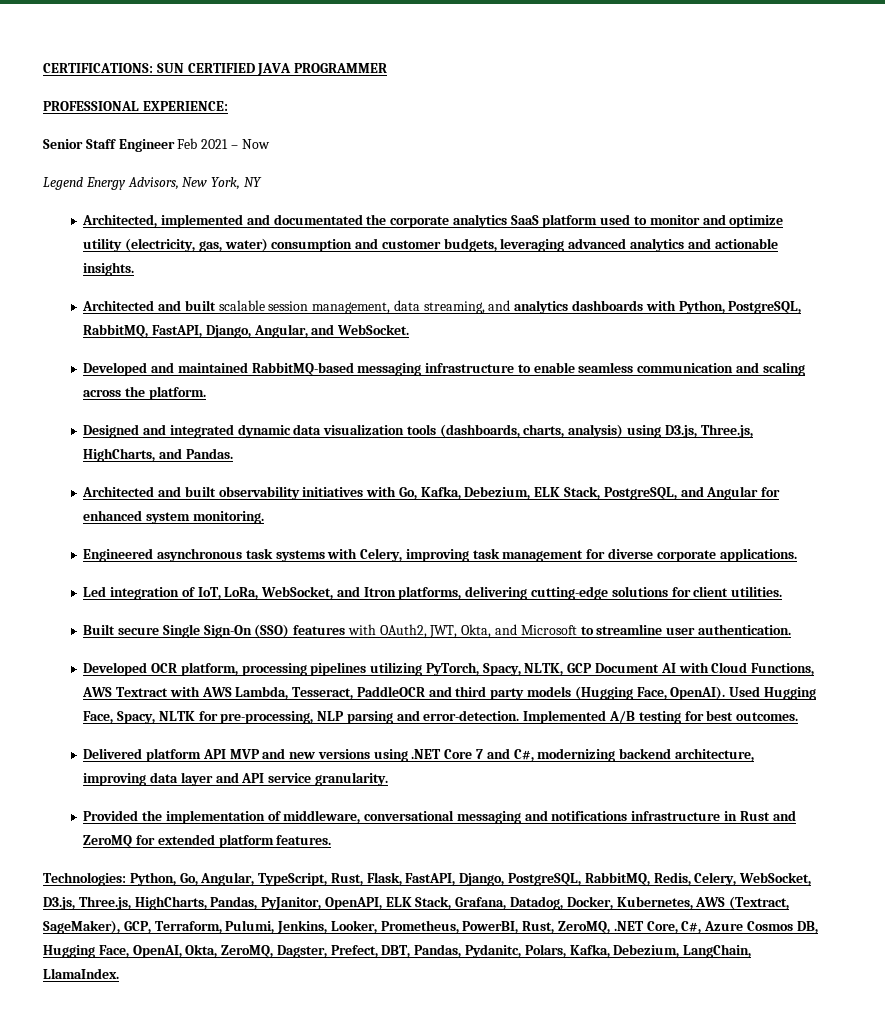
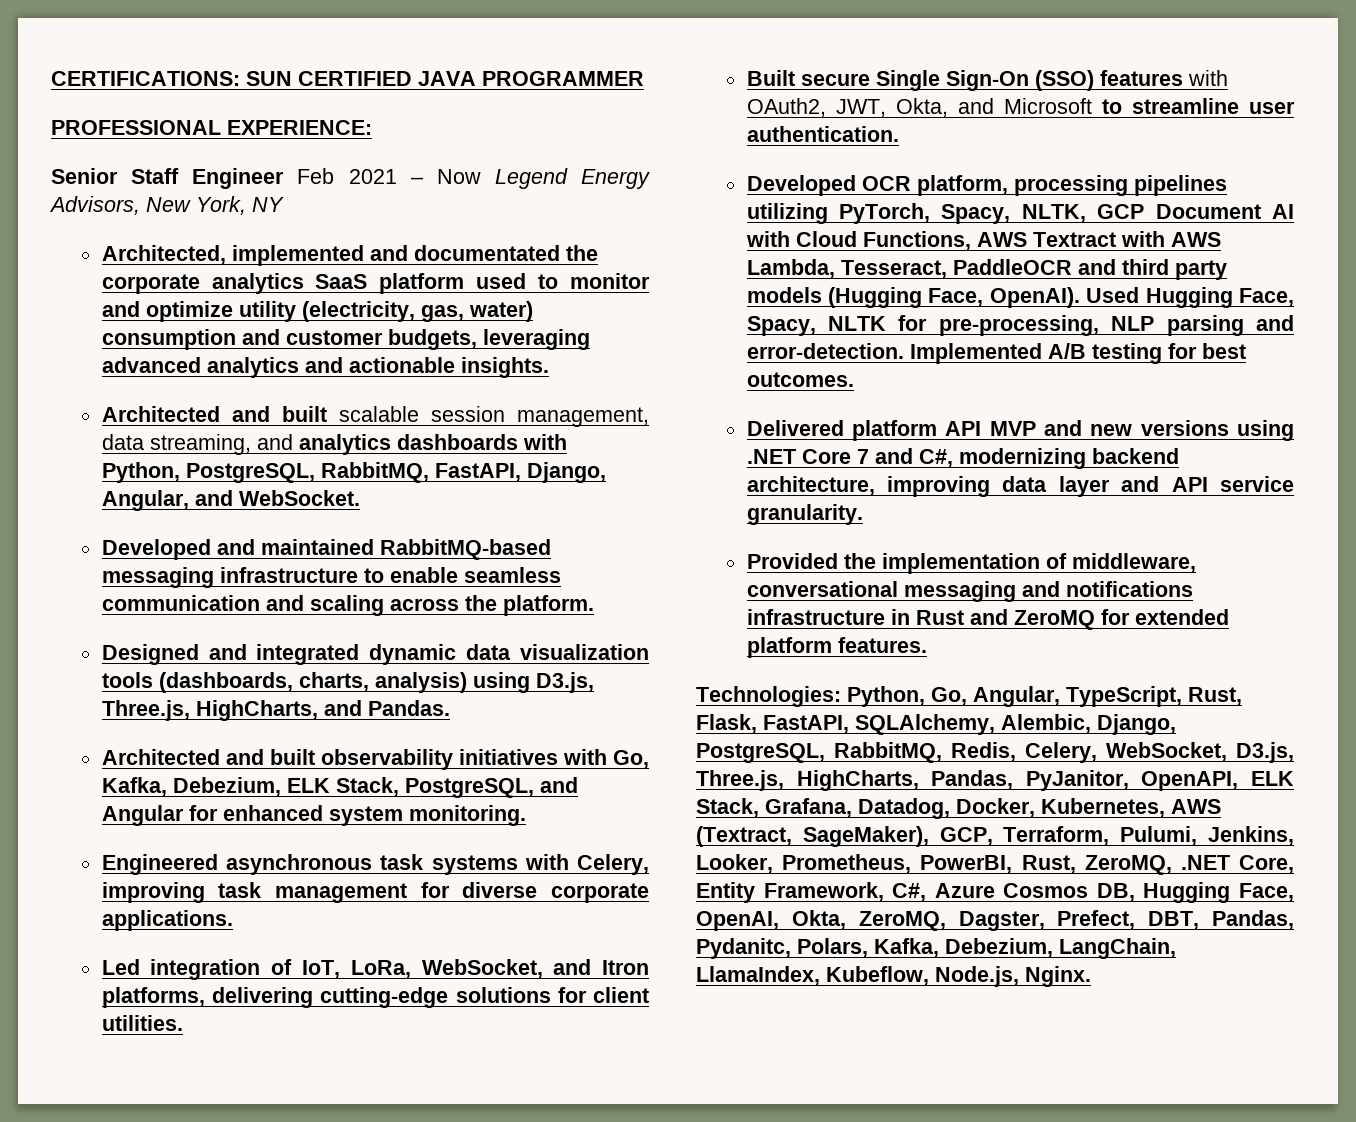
- Senior Staff Engineer Feb 2021 – Now
- Legend Energy Advisors, New York, NY
+ Senior Staff Engineer Feb 2021 – Now Legend Energy Advisors, New York, NY
- Technologies: Python, Go, Angular, TypeScript, Rust, Flask, FastAPI, Django, PostgreSQL, RabbitMQ, Redis, Celery, WebSocket, D3.js, Three.js, HighCharts, Pandas, PyJanitor, OpenAPI, ELK Stack, Grafana, Datadog, Docker, Kubernetes, AWS (Textract, SageMaker), GCP, Terraform, Pulumi, Jenkins, Looker, Prometheus, PowerBI, Rust, ZeroMQ, .NET Core, C#, Azure Cosmos DB, Hugging Face, OpenAI, Okta, ZeroMQ, Dagster, Prefect, DBT, Pandas, Pydanitc, Polars, Kafka, Debezium, LangChain, LlamaIndex.
+ Technologies: Python, Go, Angular, TypeScript, Rust, Flask, FastAPI, SQLAlchemy, Alembic, Django, PostgreSQL, RabbitMQ, Redis, Celery, WebSocket, D3.js, Three.js, HighCharts, Pandas, PyJanitor, OpenAPI, ELK Stack, Grafana, Datadog, Docker, Kubernetes, AWS (Textract, SageMaker), GCP, Terraform, Pulumi, Jenkins, Looker, Prometheus, PowerBI, Rust, ZeroMQ, .NET Core, Entity Framework, C#, Azure Cosmos DB, Hugging Face, OpenAI, Okta, ZeroMQ, Dagster, Prefect, DBT, Pandas, Pydanitc, Polars, Kafka, Debezium, LangChain, LlamaIndex, Kubeflow, Node.js, Nginx.

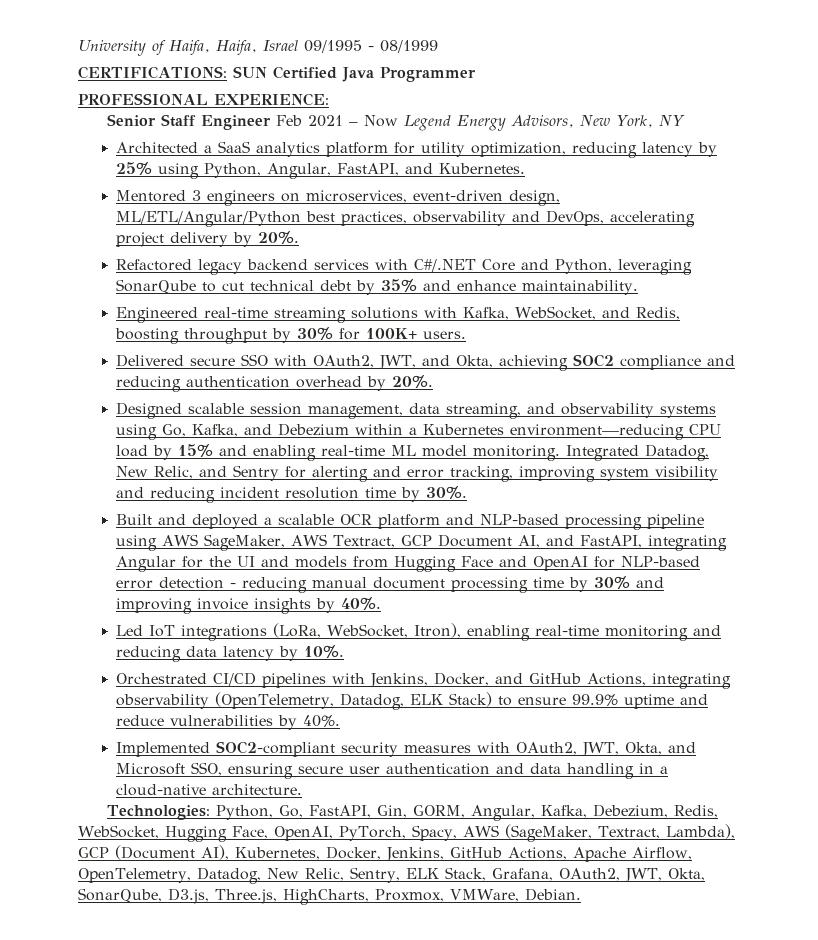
- CERTIFICATIONS: SUN CERTIFIED JAVA PROGRAMMER
+ University of Haifa, Haifa, Israel 09/1995 - 08/1999
+ CERTIFICATIONS: SUN Certified Java Programmer
- Architected, implemented and documentated the corporate analytics SaaS platform used to monitor and optimize utility (electricity, gas, water) consumption and customer budgets, leveraging advanced analytics and actionable insights.
- Architected and built scalable session management, data streaming, and analytics dashboards with Python, PostgreSQL, RabbitMQ, FastAPI, Django, Angular, and WebSocket.
- Developed and maintained RabbitMQ-based messaging infrastructure to enable seamless communication and scaling across the platform.
- Designed and integrated dynamic data visualization tools (dashboards, charts, analysis) using D3.js, Three.js, HighCharts, and Pandas.
- Architected and built observability initiatives with Go, Kafka, Debezium, ELK Stack, PostgreSQL, and Angular for enhanced system monitoring.
- Engineered asynchronous task systems with Celery, improving task management for diverse corporate applications.
- Led integration of IoT, LoRa, WebSocket, and Itron platforms, delivering cutting-edge solutions for client utilities.
- Built secure Single Sign-On (SSO) features with OAuth2, JWT, Okta, and Microsoft to streamline user authentication.
- Developed OCR platform, processing pipelines utilizing PyTorch, Spacy, NLTK, GCP Document AI with Cloud Functions, AWS Textract with AWS Lambda, Tesseract, PaddleOCR and third party models (Hugging Face, OpenAI). Used Hugging Face, Spacy, NLTK for pre-processing, NLP parsing and error-detection. Implemented A/B testing for best outcomes.
- Delivered platform API MVP and new versions using .NET Core 7 and C#, modernizing backend architecture, improving data layer and API service granularity.
- Provided the implementation of middleware, conversational messaging and notifications infrastructure in Rust and ZeroMQ for extended platform features.
- Technologies: Python, Go, Angular, TypeScript, Rust, Flask, FastAPI, SQLAlchemy, Alembic, Django, PostgreSQL, RabbitMQ, Redis, Celery, WebSocket, D3.js, Three.js, HighCharts, Pandas, PyJanitor, OpenAPI, ELK Stack, Grafana, Datadog, Docker, Kubernetes, AWS (Textract, SageMaker), GCP, Terraform, Pulumi, Jenkins, Looker, Prometheus, PowerBI, Rust, ZeroMQ, .NET Core, Entity Framework, C#, Azure Cosmos DB, Hugging Face, OpenAI, Okta, ZeroMQ, Dagster, Prefect, DBT, Pandas, Pydanitc, Polars, Kafka, Debezium, LangChain, LlamaIndex, Kubeflow, Node.js, Nginx.
+ Architected a SaaS analytics platform for utility optimization, reducing latency by 25% using Python, Angular, FastAPI, and Kubernetes.
+ Mentored 3 engineers on microservices, event-driven design, ML/ETL/Angular/Python best practices, observability and DevOps, accelerating project delivery by 20%.
+ Refactored legacy backend services with C#/.NET Core and Python, leveraging SonarQube to cut technical debt by 35% and enhance maintainability.
+ Engineered real-time streaming solutions with Kafka, WebSocket, and Redis, boosting throughput by 30% for 100K+ users.
+ Delivered secure SSO with OAuth2, JWT, and Okta, achieving SOC2 compliance and reducing authentication overhead by 20%.
+ Designed scalable session management, data streaming, and observability systems using Go, Kafka, and Debezium within a Kubernetes environment—reducing CPU load by 15% and enabling real-time ML model monitoring. Integrated Datadog, New Relic, and Sentry for alerting and error tracking, improving system visibility and reducing incident resolution time by 30%.
+ Built and deployed a scalable OCR platform and NLP-based processing pipeline using AWS SageMaker, AWS Textract, GCP Document AI, and FastAPI, integrating Angular for the UI and models from Hugging Face and OpenAI for NLP-based error detection - reducing manual document processing time by 30% and improving invoice insights by 40%.
+ Led IoT integrations (LoRa, WebSocket, Itron), enabling real-time monitoring and reducing data latency by 10%.
+ Orchestrated CI/CD pipelines with Jenkins, Docker, and GitHub Actions, integrating observability (OpenTelemetry, Datadog, ELK Stack) to ensure 99.9% uptime and reduce vulnerabilities by 40%.
+ Implemented SOC2-compliant security measures with OAuth2, JWT, Okta, and Microsoft SSO, ensuring secure user authentication and data handling in a cloud-native architecture.
+ Technologies: Python, Go, FastAPI, Gin, GORM, Angular, Kafka, Debezium, Redis, WebSocket, Hugging Face, OpenAI, PyTorch, Spacy, AWS (SageMaker, Textract, Lambda), GCP (Document AI), Kubernetes, Docker, Jenkins, GitHub Actions, Apache Airflow, OpenTelemetry, Datadog, New Relic, Sentry, ELK Stack, Grafana, OAuth2, JWT, Okta, SonarQube, D3.js, Three.js, HighCharts, Proxmox, VMWare, Debian.

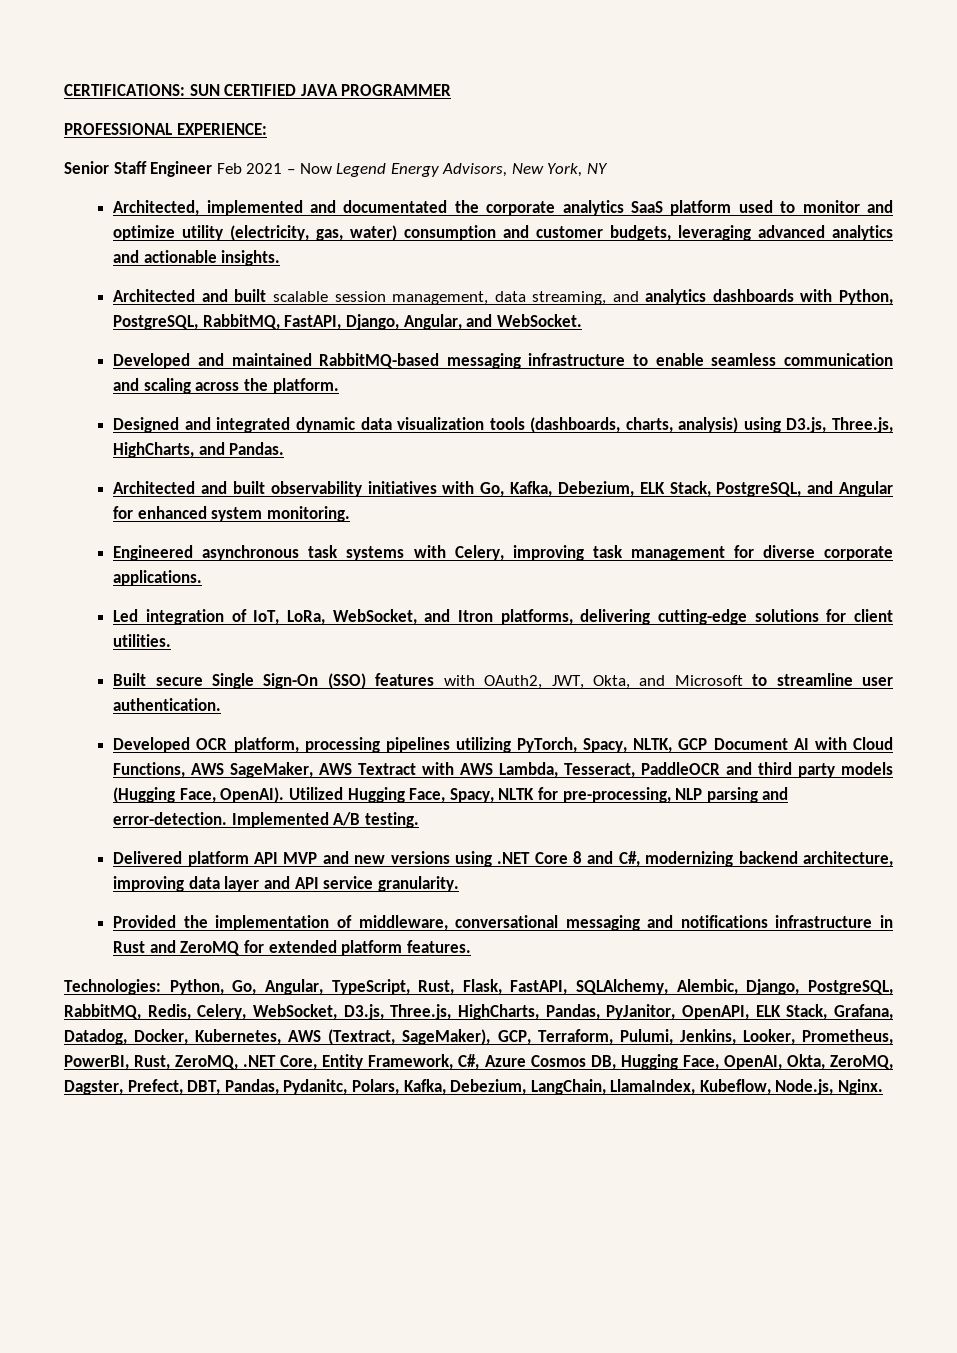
- University of Haifa, Haifa, Israel 09/1995 - 08/1999
- CERTIFICATIONS: SUN Certified Java Programmer
+ CERTIFICATIONS: SUN CERTIFIED JAVA PROGRAMMER
- Architected a SaaS analytics platform for utility optimization, reducing latency by 25% using Python, Angular, FastAPI, and Kubernetes.
- Mentored 3 engineers on microservices, event-driven design, ML/ETL/Angular/Python best practices, observability and DevOps, accelerating project delivery by 20%.
- Refactored legacy backend services with C#/.NET Core and Python, leveraging SonarQube to cut technical debt by 35% and enhance maintainability.
- Engineered real-time streaming solutions with Kafka, WebSocket, and Redis, boosting throughput by 30% for 100K+ users.
- Delivered secure SSO with OAuth2, JWT, and Okta, achieving SOC2 compliance and reducing authentication overhead by 20%.
- Designed scalable session management, data streaming, and observability systems using Go, Kafka, and Debezium within a Kubernetes environment—reducing CPU load by 15% and enabling real-time ML model monitoring. Integrated Datadog, New Relic, and Sentry for alerting and error tracking, improving system visibility and reducing incident resolution time by 30%.
- Built and deployed a scalable OCR platform and NLP-based processing pipeline using AWS SageMaker, AWS Textract, GCP Document AI, and FastAPI, integrating Angular for the UI and models from Hugging Face and OpenAI for NLP-based error detection - reducing manual document processing time by 30% and improving invoice insights by 40%.
- Led IoT integrations (LoRa, WebSocket, Itron), enabling real-time monitoring and reducing data latency by 10%.
- Orchestrated CI/CD pipelines with Jenkins, Docker, and GitHub Actions, integrating observability (OpenTelemetry, Datadog, ELK Stack) to ensure 99.9% uptime and reduce vulnerabilities by 40%.
- Implemented SOC2-compliant security measures with OAuth2, JWT, Okta, and Microsoft SSO, ensuring secure user authentication and data handling in a cloud-native architecture.
- Technologies: Python, Go, FastAPI, Gin, GORM, Angular, Kafka, Debezium, Redis, WebSocket, Hugging Face, OpenAI, PyTorch, Spacy, AWS (SageMaker, Textract, Lambda), GCP (Document AI), Kubernetes, Docker, Jenkins, GitHub Actions, Apache Airflow, OpenTelemetry, Datadog, New Relic, Sentry, ELK Stack, Grafana, OAuth2, JWT, Okta, SonarQube, D3.js, Three.js, HighCharts, Proxmox, VMWare, Debian.
+ Architected, implemented and documentated the corporate analytics SaaS platform used to monitor and optimize utility (electricity, gas, water) consumption and customer budgets, leveraging advanced analytics and actionable insights.
+ Architected and built scalable session management, data streaming, and analytics dashboards with Python, PostgreSQL, RabbitMQ, FastAPI, Django, Angular, and WebSocket.
+ Developed and maintained RabbitMQ-based messaging infrastructure to enable seamless communication and scaling across the platform.
+ Designed and integrated dynamic data visualization tools (dashboards, charts, analysis) using D3.js, Three.js, HighCharts, and Pandas.
+ Architected and built observability initiatives with Go, Kafka, Debezium, ELK Stack, PostgreSQL, and Angular for enhanced system monitoring.
+ Engineered asynchronous task systems with Celery, improving task management for diverse corporate applications.
+ Led integration of IoT, LoRa, WebSocket, and Itron platforms, delivering cutting-edge solutions for client utilities.
+ Built secure Single Sign-On (SSO) features with OAuth2, JWT, Okta, and Microsoft to streamline user authentication.
+ Developed OCR platform, processing pipelines utilizing PyTorch, Spacy, NLTK, GCP Document AI with Cloud Functions, AWS SageMaker, AWS Textract with AWS Lambda, Tesseract, PaddleOCR and third party models (Hugging Face, OpenAI). Utilized Hugging Face, Spacy, NLTK for pre-processing, NLP parsing and error-detection. Implemented A/B testing.
+ Delivered platform API MVP and new versions using .NET Core 8 and C#, modernizing backend architecture, improving data layer and API service granularity.
+ Provided the implementation of middleware, conversational messaging and notifications infrastructure in Rust and ZeroMQ for extended platform features.
+ Technologies: Python, Go, Angular, TypeScript, Rust, Flask, FastAPI, SQLAlchemy, Alembic, Django, PostgreSQL, RabbitMQ, Redis, Celery, WebSocket, D3.js, Three.js, HighCharts, Pandas, PyJanitor, OpenAPI, ELK Stack, Grafana, Datadog, Docker, Kubernetes, AWS (Textract, SageMaker), GCP, Terraform, Pulumi, Jenkins, Looker, Prometheus, PowerBI, Rust, ZeroMQ, .NET Core, Entity Framework, C#, Azure Cosmos DB, Hugging Face, OpenAI, Okta, ZeroMQ, Dagster, Prefect, DBT, Pandas, Pydanitc, Polars, Kafka, Debezium, LangChain, LlamaIndex, Kubeflow, Node.js, Nginx.

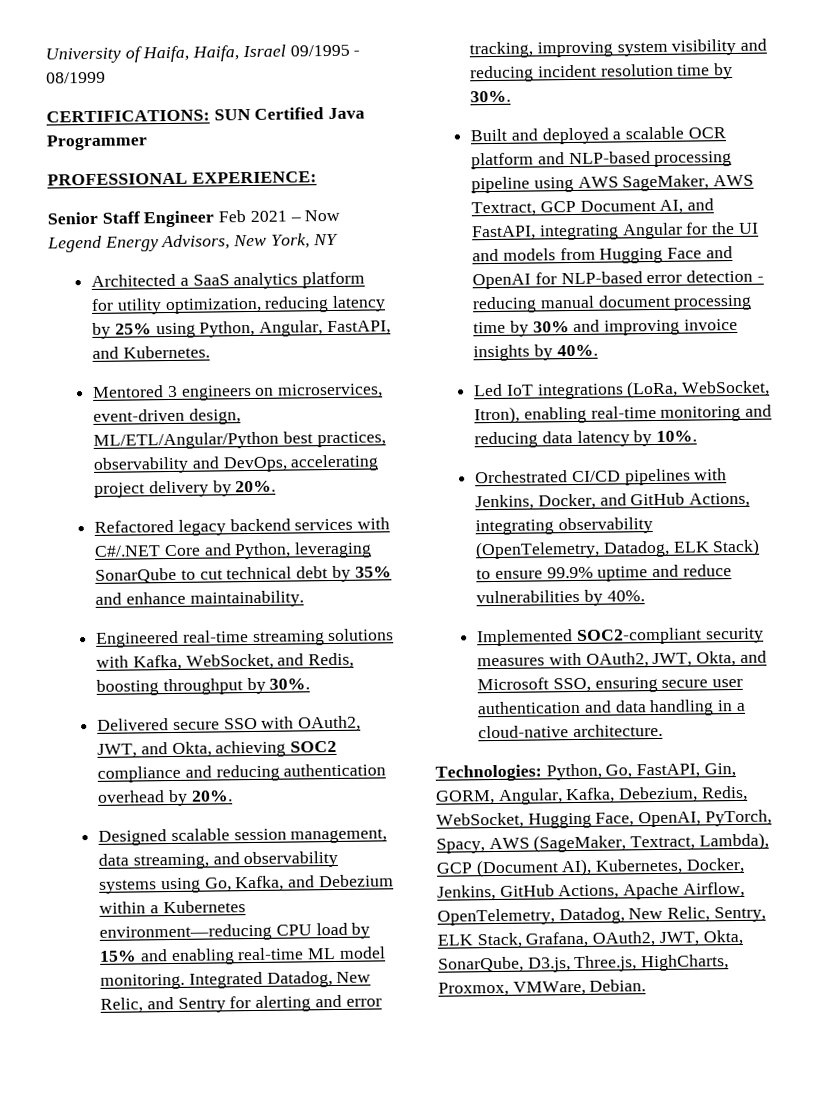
- CERTIFICATIONS: SUN CERTIFIED JAVA PROGRAMMER
+ University of Haifa, Haifa, Israel 09/1995 - 08/1999
+ CERTIFICATIONS: SUN Certified Java Programmer
- Architected, implemented and documentated the corporate analytics SaaS platform used to monitor and optimize utility (electricity, gas, water) consumption and customer budgets, leveraging advanced analytics and actionable insights.
- Architected and built scalable session management, data streaming, and analytics dashboards with Python, PostgreSQL, RabbitMQ, FastAPI, Django, Angular, and WebSocket.
- Developed and maintained RabbitMQ-based messaging infrastructure to enable seamless communication and scaling across the platform.
- Designed and integrated dynamic data visualization tools (dashboards, charts, analysis) using D3.js, Three.js, HighCharts, and Pandas.
- Architected and built observability initiatives with Go, Kafka, Debezium, ELK Stack, PostgreSQL, and Angular for enhanced system monitoring.
- Engineered asynchronous task systems with Celery, improving task management for diverse corporate applications.
- Led integration of IoT, LoRa, WebSocket, and Itron platforms, delivering cutting-edge solutions for client utilities.
- Built secure Single Sign-On (SSO) features with OAuth2, JWT, Okta, and Microsoft to streamline user authentication.
- Developed OCR platform, processing pipelines utilizing PyTorch, Spacy, NLTK, GCP Document AI with Cloud Functions, AWS SageMaker, AWS Textract with AWS Lambda, Tesseract, PaddleOCR and third party models (Hugging Face, OpenAI). Utilized Hugging Face, Spacy, NLTK for pre-processing, NLP parsing and error-detection. Implemented A/B testing.
- Delivered platform API MVP and new versions using .NET Core 8 and C#, modernizing backend architecture, improving data layer and API service granularity.
- Provided the implementation of middleware, conversational messaging and notifications infrastructure in Rust and ZeroMQ for extended platform features.
- Technologies: Python, Go, Angular, TypeScript, Rust, Flask, FastAPI, SQLAlchemy, Alembic, Django, PostgreSQL, RabbitMQ, Redis, Celery, WebSocket, D3.js, Three.js, HighCharts, Pandas, PyJanitor, OpenAPI, ELK Stack, Grafana, Datadog, Docker, Kubernetes, AWS (Textract, SageMaker), GCP, Terraform, Pulumi, Jenkins, Looker, Prometheus, PowerBI, Rust, ZeroMQ, .NET Core, Entity Framework, C#, Azure Cosmos DB, Hugging Face, OpenAI, Okta, ZeroMQ, Dagster, Prefect, DBT, Pandas, Pydanitc, Polars, Kafka, Debezium, LangChain, LlamaIndex, Kubeflow, Node.js, Nginx.
+ Architected a SaaS analytics platform for utility optimization, reducing latency by 25% using Python, Angular, FastAPI, and Kubernetes.
+ Mentored 3 engineers on microservices, event-driven design, ML/ETL/Angular/Python best practices, observability and DevOps, accelerating project delivery by 20%.
+ Refactored legacy backend services with C#/.NET Core and Python, leveraging SonarQube to cut technical debt by 35% and enhance maintainability.
+ Engineered real-time streaming solutions with Kafka, WebSocket, and Redis, boosting throughput by 30%.
+ Delivered secure SSO with OAuth2, JWT, and Okta, achieving SOC2 compliance and reducing authentication overhead by 20%.
+ Designed scalable session management, data streaming, and observability systems using Go, Kafka, and Debezium within a Kubernetes environment—reducing CPU load by 15% and enabling real-time ML model monitoring. Integrated Datadog, New Relic, and Sentry for alerting and error tracking, improving system visibility and reducing incident resolution time by 30%.
+ Built and deployed a scalable OCR platform and NLP-based processing pipeline using AWS SageMaker, AWS Textract, GCP Document AI, and FastAPI, integrating Angular for the UI and models from Hugging Face and OpenAI for NLP-based error detection - reducing manual document processing time by 30% and improving invoice insights by 40%.
+ Led IoT integrations (LoRa, WebSocket, Itron), enabling real-time monitoring and reducing data latency by 10%.
+ Orchestrated CI/CD pipelines with Jenkins, Docker, and GitHub Actions, integrating observability (OpenTelemetry, Datadog, ELK Stack) to ensure 99.9% uptime and reduce vulnerabilities by 40%.
+ Implemented SOC2-compliant security measures with OAuth2, JWT, Okta, and Microsoft SSO, ensuring secure user authentication and data handling in a cloud-native architecture.
+ Technologies: Python, Go, FastAPI, Gin, GORM, Angular, Kafka, Debezium, Redis, WebSocket, Hugging Face, OpenAI, PyTorch, Spacy, AWS (SageMaker, Textract, Lambda), GCP (Document AI), Kubernetes, Docker, Jenkins, GitHub Actions, Apache Airflow, OpenTelemetry, Datadog, New Relic, Sentry, ELK Stack, Grafana, OAuth2, JWT, Okta, SonarQube, D3.js, Three.js, HighCharts, Proxmox, VMWare, Debian.

